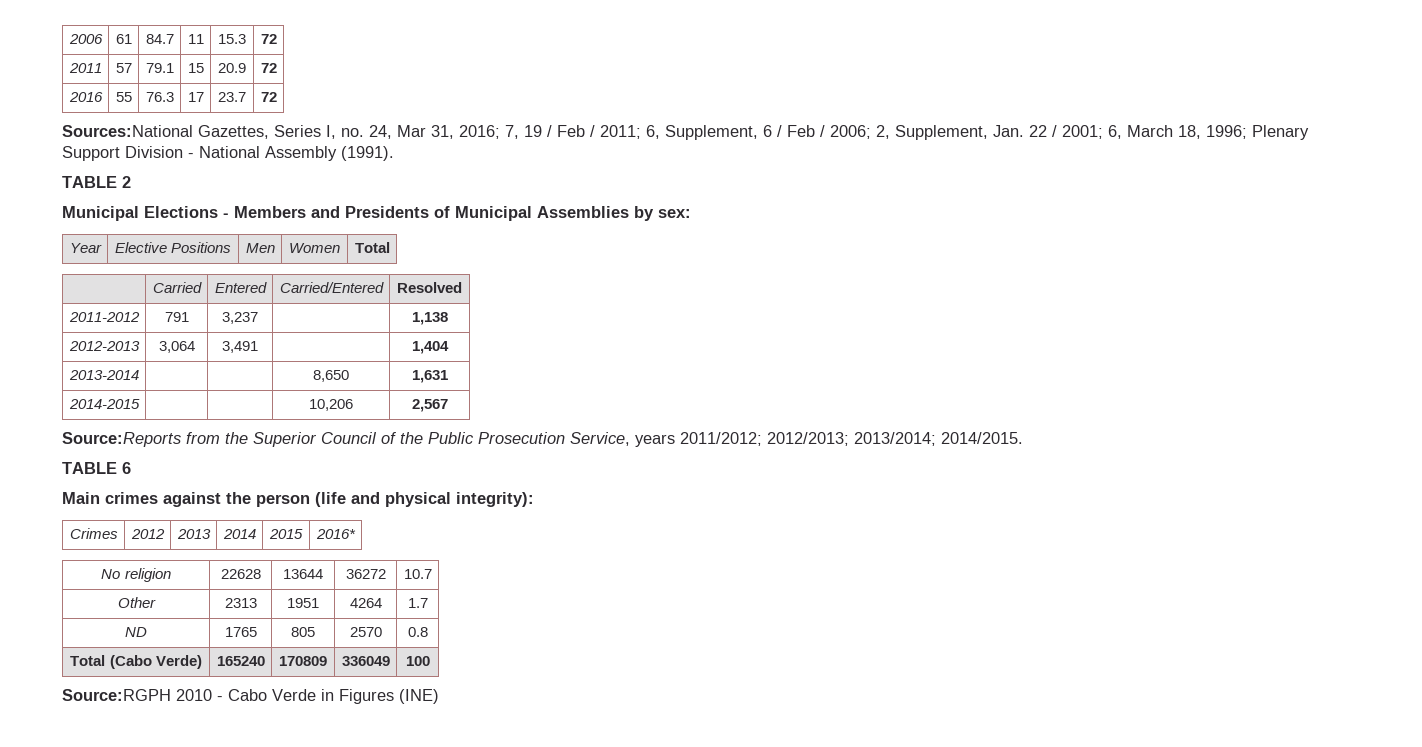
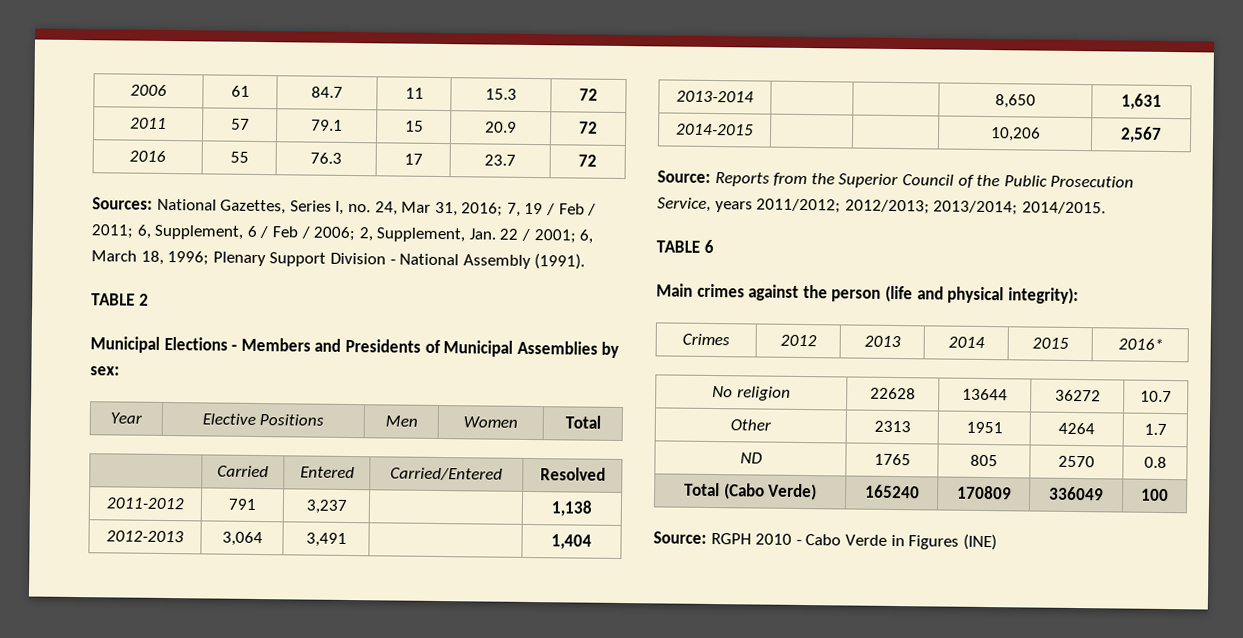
- Sources:National Gazettes, Series I, no. 24, Mar 31, 2016; 7, 19 / Feb / 2011; 6, Supplement, 6 / Feb / 2006; 2, Supplement, Jan. 22 / 2001; 6, March 18, 1996; Plenary Support Division - National Assembly (1991).
+ Sources: National Gazettes, Series I, no. 24, Mar 31, 2016; 7, 19 / Feb / 2011; 6, Supplement, 6 / Feb / 2006; 2, Supplement, Jan. 22 / 2001; 6, March 18, 1996; Plenary Support Division - National Assembly (1991).
- Source:Reports from the Superior Council of the Public Prosecution Service, years 2011/2012; 2012/2013; 2013/2014; 2014/2015.
+ Source: Reports from the Superior Council of the Public Prosecution Service, years 2011/2012; 2012/2013; 2013/2014; 2014/2015.
- Source:RGPH 2010 - Cabo Verde in Figures (INE)
+ Source: RGPH 2010 - Cabo Verde in Figures (INE)

